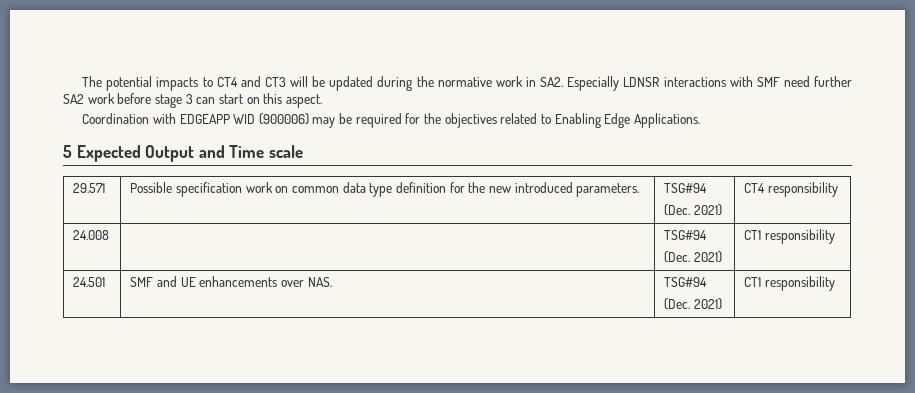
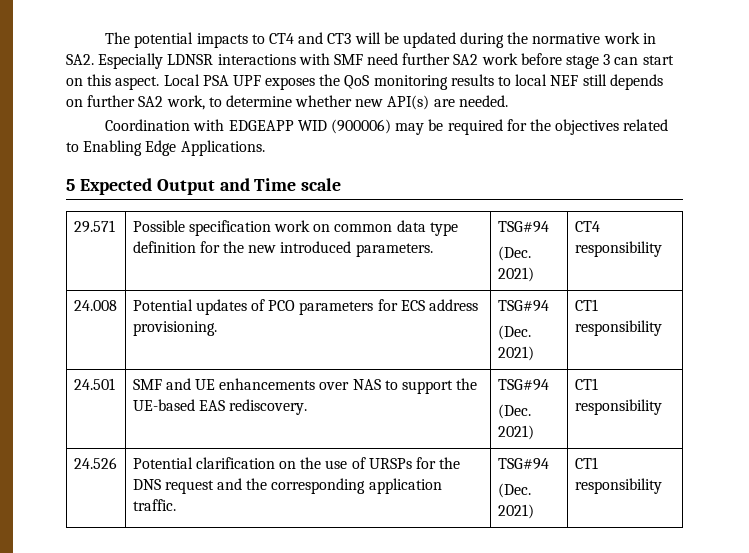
+ Local PSA UPF exposes the QoS monitoring results to local NEF still depends on further SA2 work, to determine whether new API(s) are needed.
- 24.008 | | TSG#94
+ 24.008 | Potential updates of PCO parameters for ECS address provisioning. | TSG#94
- 24.501 | SMF and UE enhancements over NAS. | TSG#94
+ 24.501 | SMF and UE enhancements over NAS to support the UE-based EAS rediscovery. | TSG#94
+ (Dec. 2021) | CT1 responsibility
+ 24.526 | Potential clarification on the use of URSPs for the DNS request and the corresponding application traffic. | TSG#94

